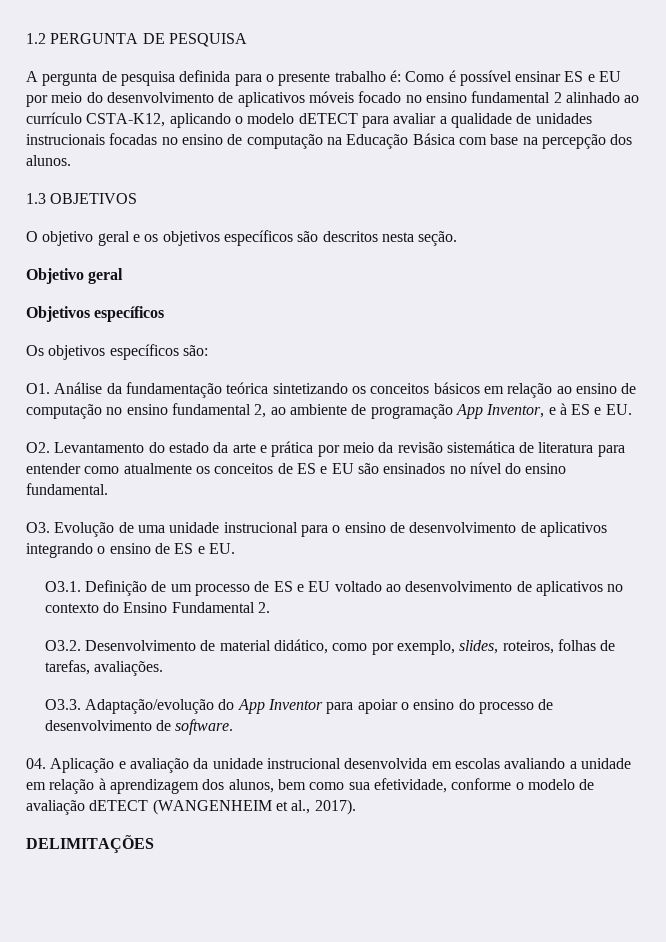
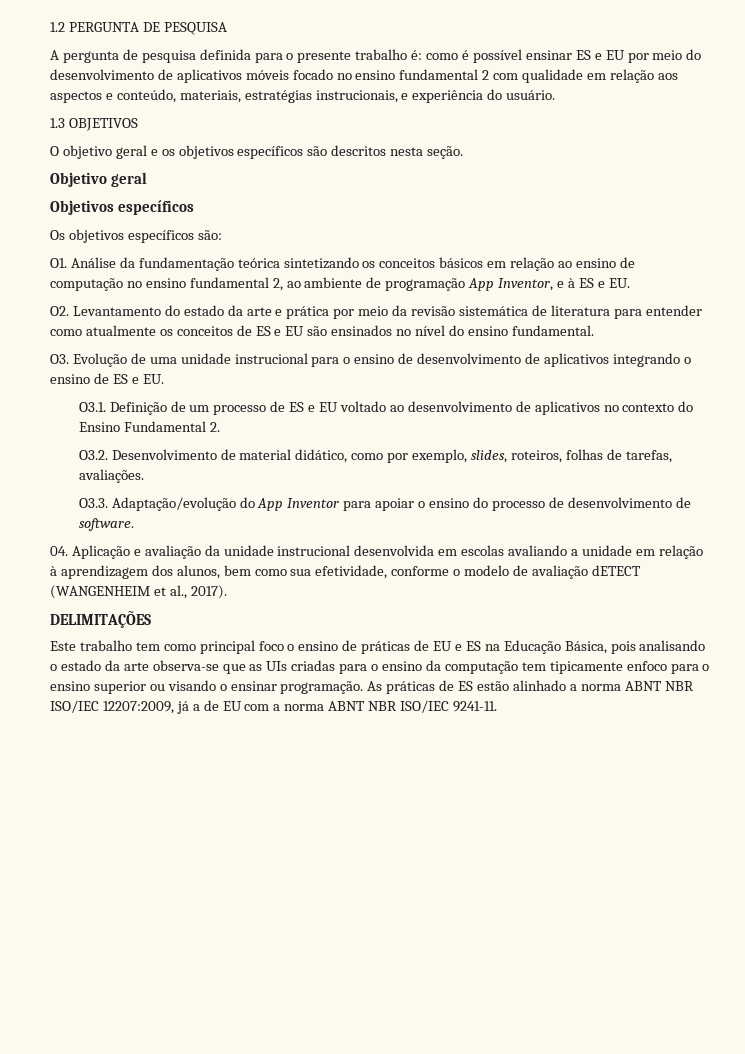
- A pergunta de pesquisa definida para o presente trabalho é: Como é possível ensinar ES e EU por meio do desenvolvimento de aplicativos móveis focado no ensino fundamental 2 alinhado ao currículo CSTA-K12, aplicando o modelo dETECT para avaliar a qualidade de unidades instrucionais focadas no ensino de computação na Educação Básica com base na percepção dos alunos.
+ A pergunta de pesquisa definida para o presente trabalho é: como é possível ensinar ES e EU por meio do desenvolvimento de aplicativos móveis focado no ensino fundamental 2 com qualidade em relação aos aspectos e conteúdo, materiais, estratégias instrucionais, e experiência do usuário.
+ Este trabalho tem como principal foco o ensino de práticas de EU e ES na Educação Básica, pois analisando o estado da arte observa-se que as UIs criadas para o ensino da computação tem tipicamente enfoco para o ensino superior ou visando o ensinar programação. As práticas de ES estão alinhado a norma ABNT NBR ISO/IEC 12207:2009, já a de EU com a norma ABNT NBR ISO/IEC 9241-11.

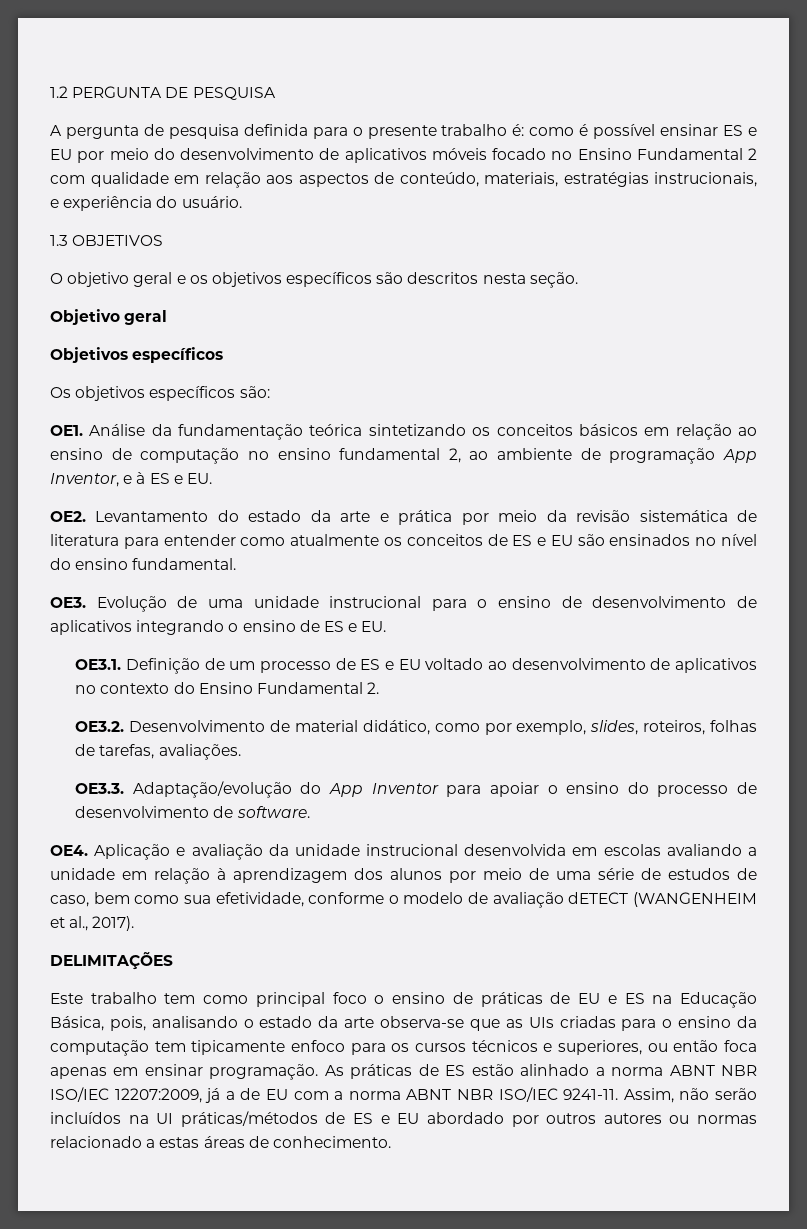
- A pergunta de pesquisa definida para o presente trabalho é: como é possível ensinar ES e EU por meio do desenvolvimento de aplicativos móveis focado no ensino fundamental 2 com qualidade em relação aos aspectos e conteúdo, materiais, estratégias instrucionais, e experiência do usuário.
+ A pergunta de pesquisa definida para o presente trabalho é: como é possível ensinar ES e EU por meio do desenvolvimento de aplicativos móveis focado no Ensino Fundamental 2 com qualidade em relação aos aspectos de conteúdo, materiais, estratégias instrucionais, e experiência do usuário.
- O1. Análise da fundamentação teórica sintetizando os conceitos básicos em relação ao ensino de computação no ensino fundamental 2, ao ambiente de programação App Inventor, e à ES e EU.
+ OE1. Análise da fundamentação teórica sintetizando os conceitos básicos em relação ao ensino de computação no ensino fundamental 2, ao ambiente de programação App Inventor, e à ES e EU.
- O2. Levantamento do estado da arte e prática por meio da revisão sistemática de literatura para entender como atualmente os conceitos de ES e EU são ensinados no nível do ensino fundamental.
+ OE2. Levantamento do estado da arte e prática por meio da revisão sistemática de literatura para entender como atualmente os conceitos de ES e EU são ensinados no nível do ensino fundamental.
- O3. Evolução de uma unidade instrucional para o ensino de desenvolvimento de aplicativos integrando o ensino de ES e EU.
+ OE3. Evolução de uma unidade instrucional para o ensino de desenvolvimento de aplicativos integrando o ensino de ES e EU.
- O3.1. Definição de um processo de ES e EU voltado ao desenvolvimento de aplicativos no contexto do Ensino Fundamental 2.
+ OE3.1. Definição de um processo de ES e EU voltado ao desenvolvimento de aplicativos no contexto do Ensino Fundamental 2.
- O3.2. Desenvolvimento de material didático, como por exemplo, slides, roteiros, folhas de tarefas, avaliações.
+ OE3.2. Desenvolvimento de material didático, como por exemplo, slides, roteiros, folhas de tarefas, avaliações.
- O3.3. Adaptação/evolução do App Inventor para apoiar o ensino do processo de desenvolvimento de software.
+ OE3.3. Adaptação/evolução do App Inventor para apoiar o ensino do processo de desenvolvimento de software.
- 04. Aplicação e avaliação da unidade instrucional desenvolvida em escolas avaliando a unidade em relação à aprendizagem dos alunos, bem como sua efetividade, conforme o modelo de avaliação dETECT (WANGENHEIM et al., 2017).
+ OE4. Aplicação e avaliação da unidade instrucional desenvolvida em escolas avaliando a unidade em relação à aprendizagem dos alunos por meio de uma série de estudos de caso, bem como sua efetividade, conforme o modelo de avaliação dETECT (WANGENHEIM et al., 2017).
- Este trabalho tem como principal foco o ensino de práticas de EU e ES na Educação Básica, pois analisando o estado da arte observa-se que as UIs criadas para o ensino da computação tem tipicamente enfoco para o ensino superior ou visando o ensinar programação.
+ Este trabalho tem como principal foco o ensino de práticas de EU e ES na Educação Básica, pois, analisando o estado da arte observa-se que as UIs criadas para o ensino da computação tem tipicamente enfoco para os cursos técnicos e superiores, ou então foca apenas em ensinar programação.
+ Assim, não serão incluídos na UI práticas/métodos de ES e EU abordado por outros autores ou normas relacionado a estas áreas de conhecimento.

